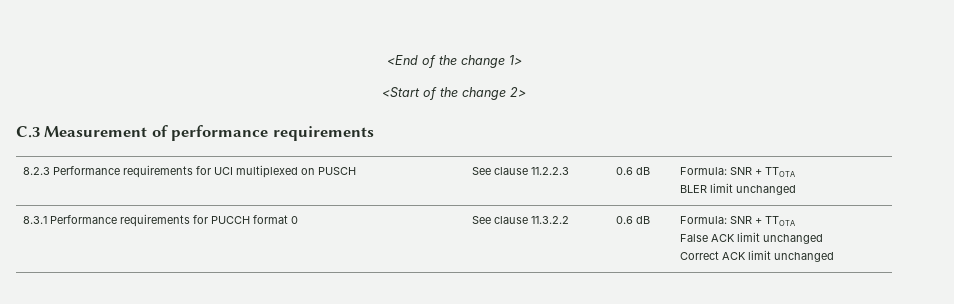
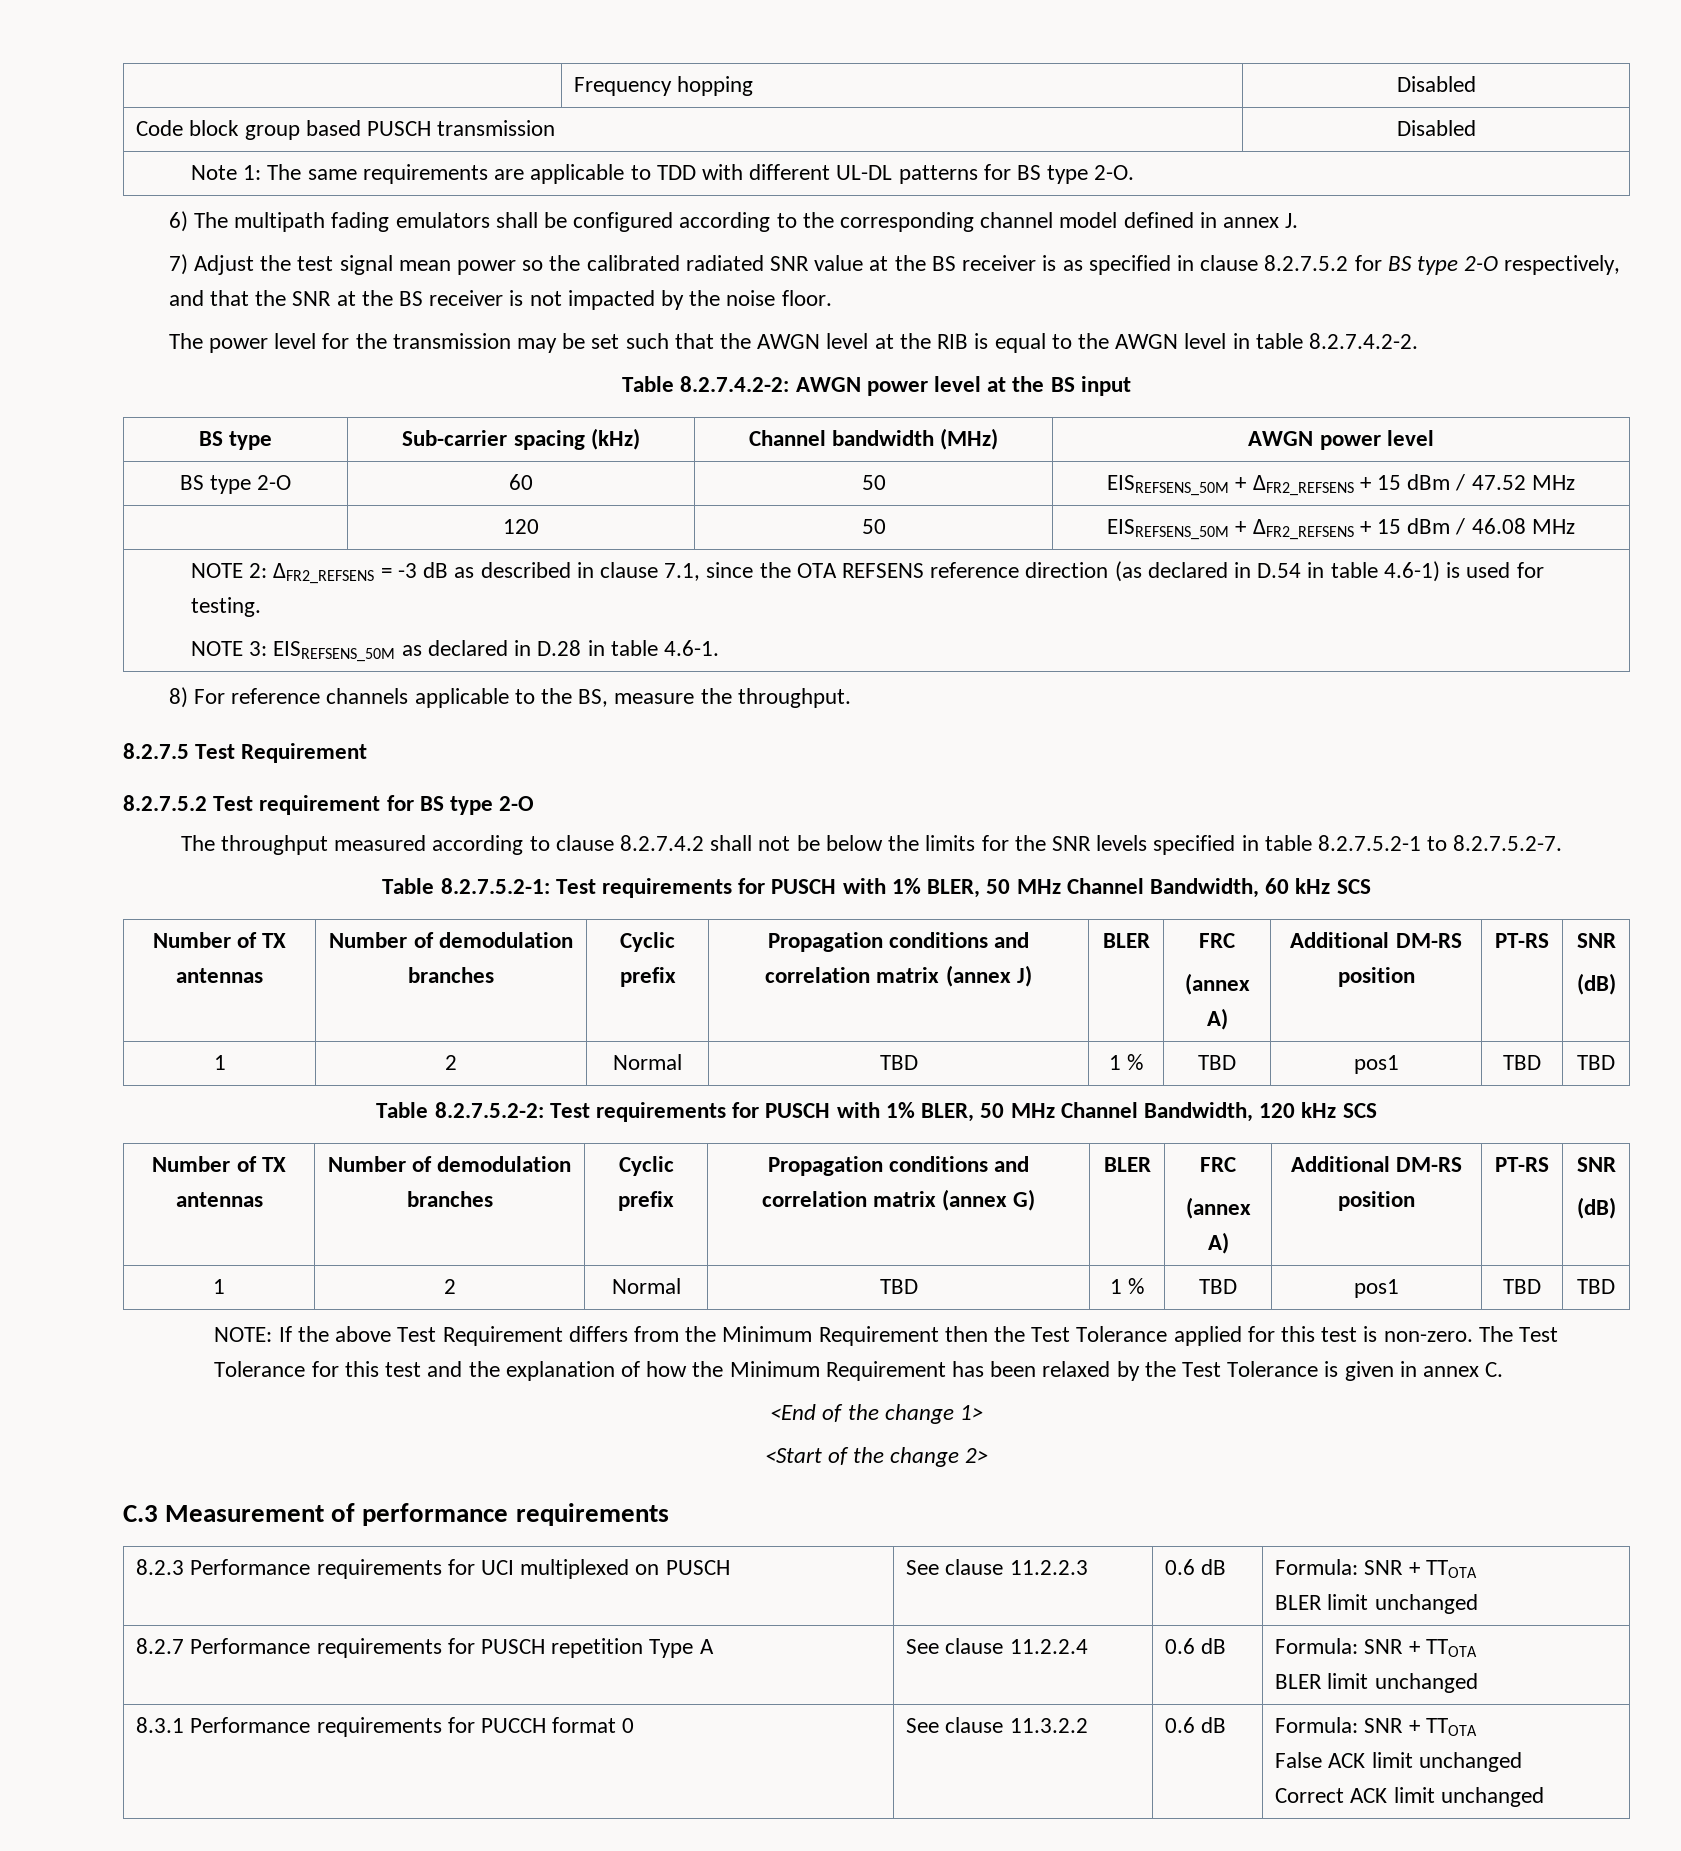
+ | Frequency hopping | Disabled
+ Code block group based PUSCH transmission | Disabled
+ Note 1: The same requirements are applicable to TDD with different UL-DL patterns for BS type 2-O.
+ 6) The multipath fading emulators shall be configured according to the corresponding channel model defined in annex J.
+ 7) Adjust the test signal mean power so the calibrated radiated SNR value at the BS receiver is as specified in clause 8.2.7.5.2 for BS type 2-O respectively, and that the SNR at the BS receiver is not impacted by the noise floor.
+ The power level for the transmission may be set such that the AWGN level at the RIB is equal to the AWGN level in table 8.2.7.4.2-2.
+ Table 8.2.7.4.2-2: AWGN power level at the BS input
+ BS type | Sub-carrier spacing (kHz) | Channel bandwidth (MHz) | AWGN power level
+ BS type 2-O | 60 | 50 | EISREFSENS_50M + ΔFR2_REFSENS + 15 dBm / 47.52 MHz
+ | 120 | 50 | EISREFSENS_50M + ΔFR2_REFSENS + 15 dBm / 46.08 MHz
+ NOTE 2: ΔFR2_REFSENS = -3 dB as described in clause 7.1, since the OTA REFSENS reference direction (as declared in D.54 in table 4.6-1) is used for testing.
+ NOTE 3: EISREFSENS_50M as declared in D.28 in table 4.6-1.
+ 8) For reference channels applicable to the BS, measure the throughput.
+ 8.2.7.5 Test Requirement
+ 8.2.7.5.2 Test requirement for BS type 2-O
+ The throughput measured according to clause 8.2.7.4.2 shall not be below the limits for the SNR levels specified in table 8.2.7.5.2-1 to 8.2.7.5.2-7.
+ Table 8.2.7.5.2-1: Test requirements for PUSCH with 1% BLER, 50 MHz Channel Bandwidth, 60 kHz SCS
+ Number of TX antennas | Number of demodulation branches | Cyclic prefix | Propagation conditions and correlation matrix (annex J) | BLER | FRC
+ (annex A) | Additional DM-RS position | PT-RS | SNR
+ (dB)
+ 1 | 2 | Normal | TBD | 1 % | TBD | pos1 | TBD | TBD
+ Table 8.2.7.5.2-2: Test requirements for PUSCH with 1% BLER, 50 MHz Channel Bandwidth, 120 kHz SCS
+ Number of TX antennas | Number of demodulation branches | Cyclic prefix | Propagation conditions and correlation matrix (annex G) | BLER | FRC
+ (annex A) | Additional DM-RS position | PT-RS | SNR
+ (dB)
+ 1 | 2 | Normal | TBD | 1 % | TBD | pos1 | TBD | TBD
+ NOTE: If the above Test Requirement differs from the Minimum Requirement then the Test Tolerance applied for this test is non-zero. The Test Tolerance for this test and the explanation of how the Minimum Requirement has been relaxed by the Test Tolerance is given in annex C.
+ 8.2.7 Performance requirements for PUSCH repetition Type A | See clause 11.2.2.4 | 0.6 dB | Formula: SNR + TTOTA
+ BLER limit unchanged

